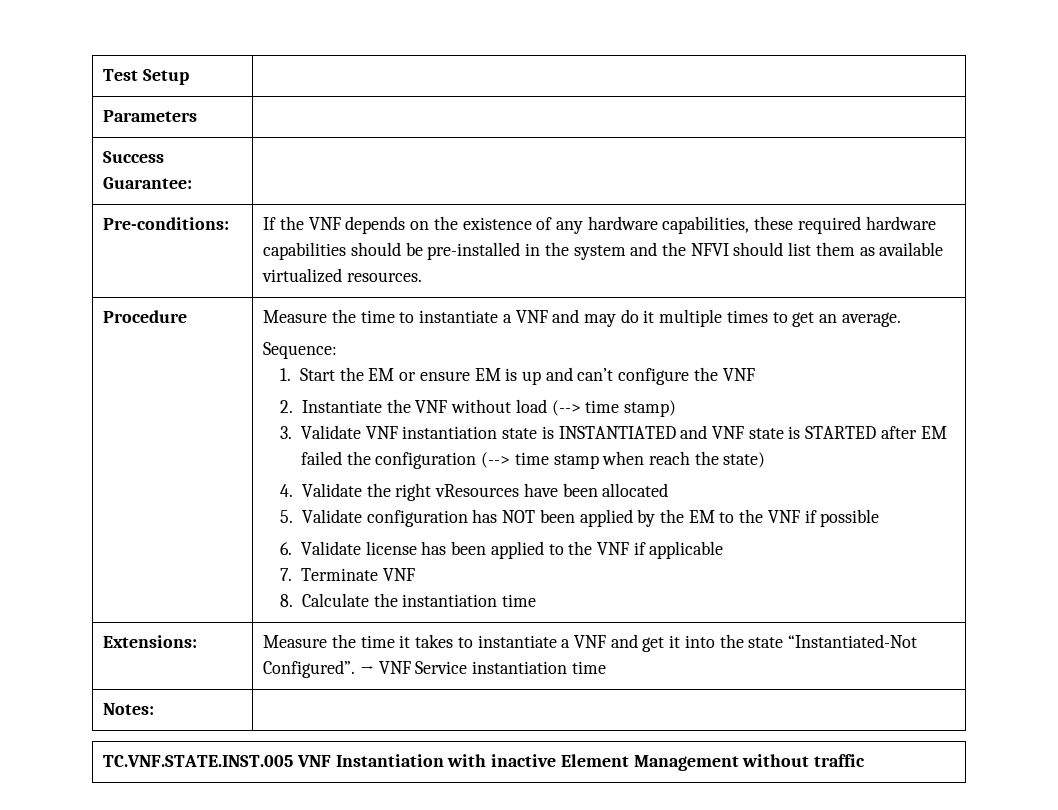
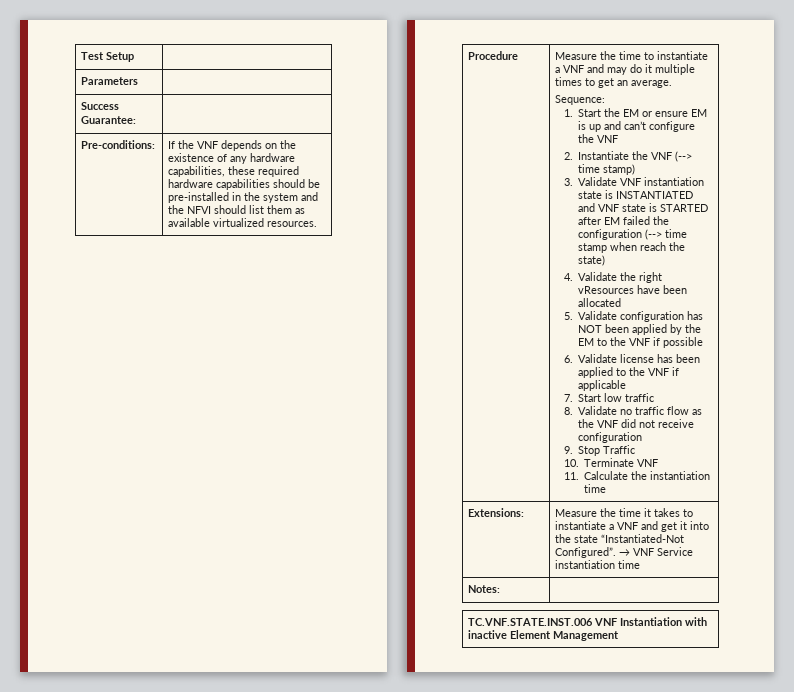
- 2. Instantiate the VNF without load (--> time stamp)
+ 2. Instantiate the VNF (--> time stamp)
- 7. Terminate VNF
+ 7. Start low traffic
+ 8. Validate no traffic flow as the VNF did not receive configuration
+ 9. Stop Traffic
+ 10. Terminate VNF
- 8. Calculate the instantiation time
+ 11. Calculate the instantiation time
- TC.VNF.STATE.INST.005 VNF Instantiation with inactive Element Management without traffic
+ TC.VNF.STATE.INST.006 VNF Instantiation with inactive Element Management

